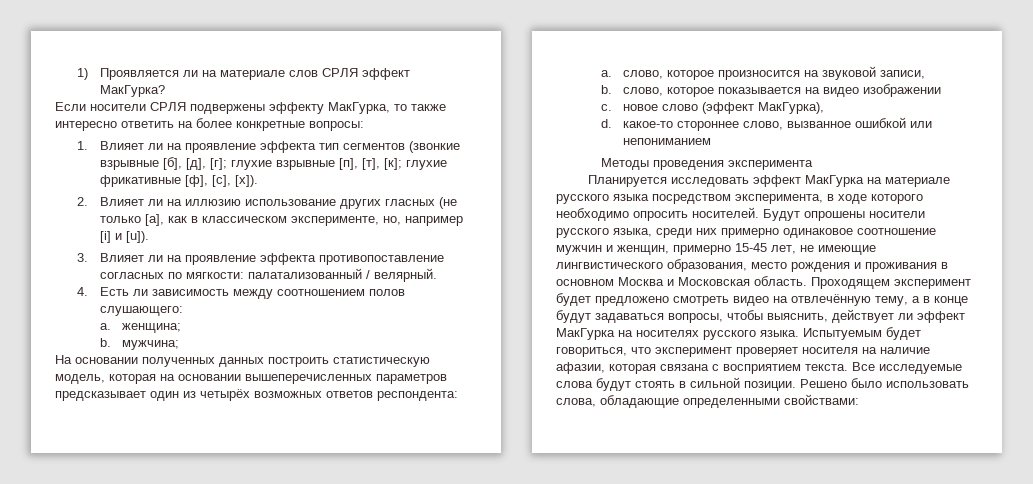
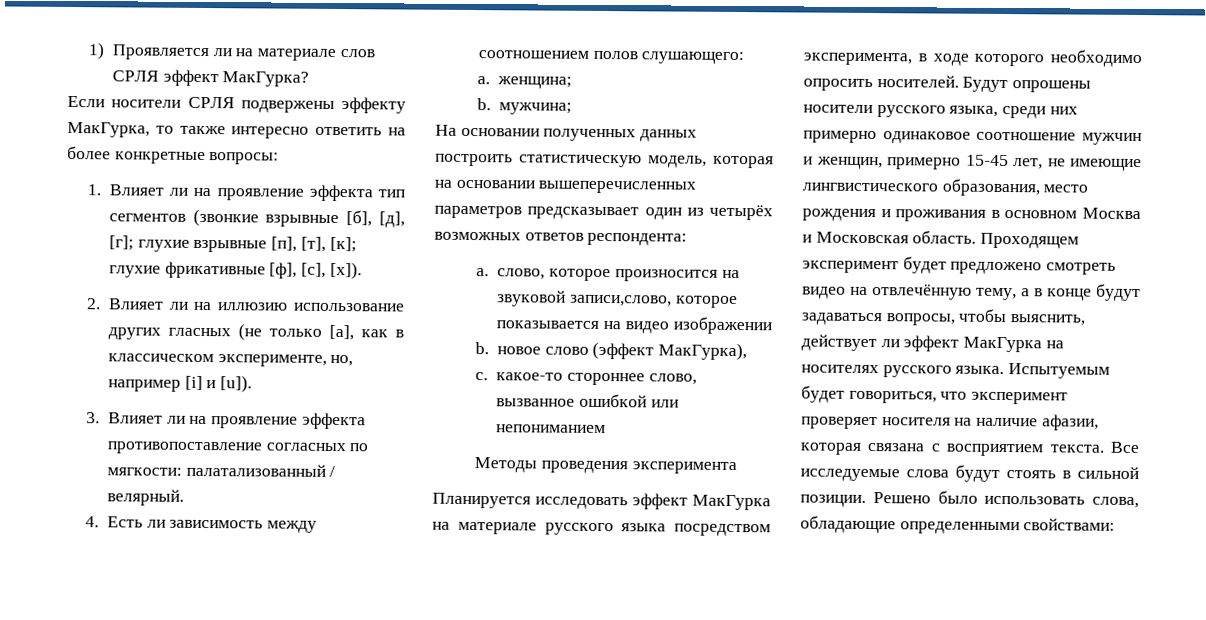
- a. слово, которое произносится на звуковой записи,
- b. слово, которое показывается на видео изображении
+ a. слово, которое произносится на звуковой записи,слово, которое показывается на видео изображении
- c. новое слово (эффект МакГурка),
+ b. новое слово (эффект МакГурка),
- d. какое-то стороннее слово, вызванное ошибкой или непониманием
+ c. какое-то стороннее слово, вызванное ошибкой или непониманием

